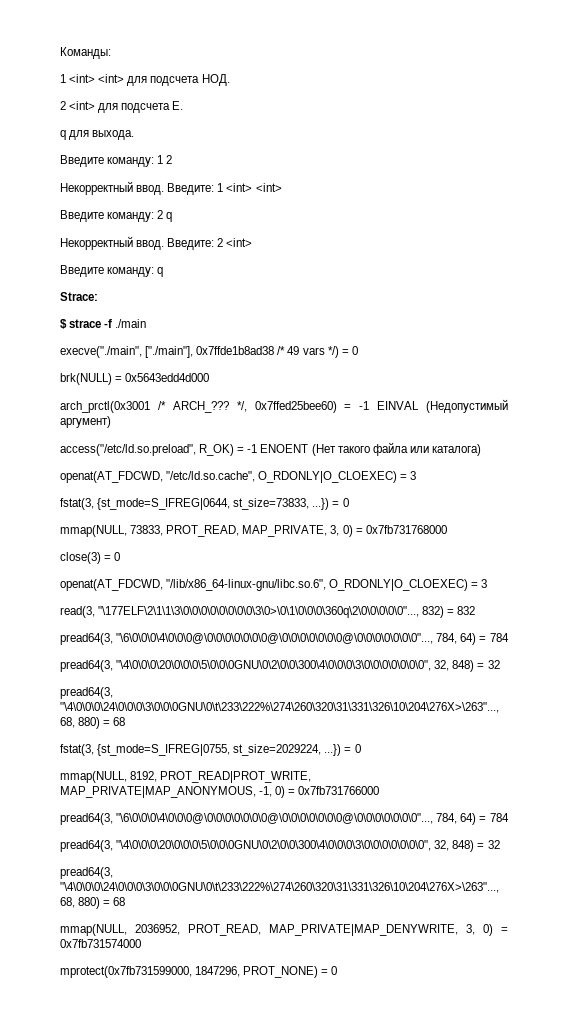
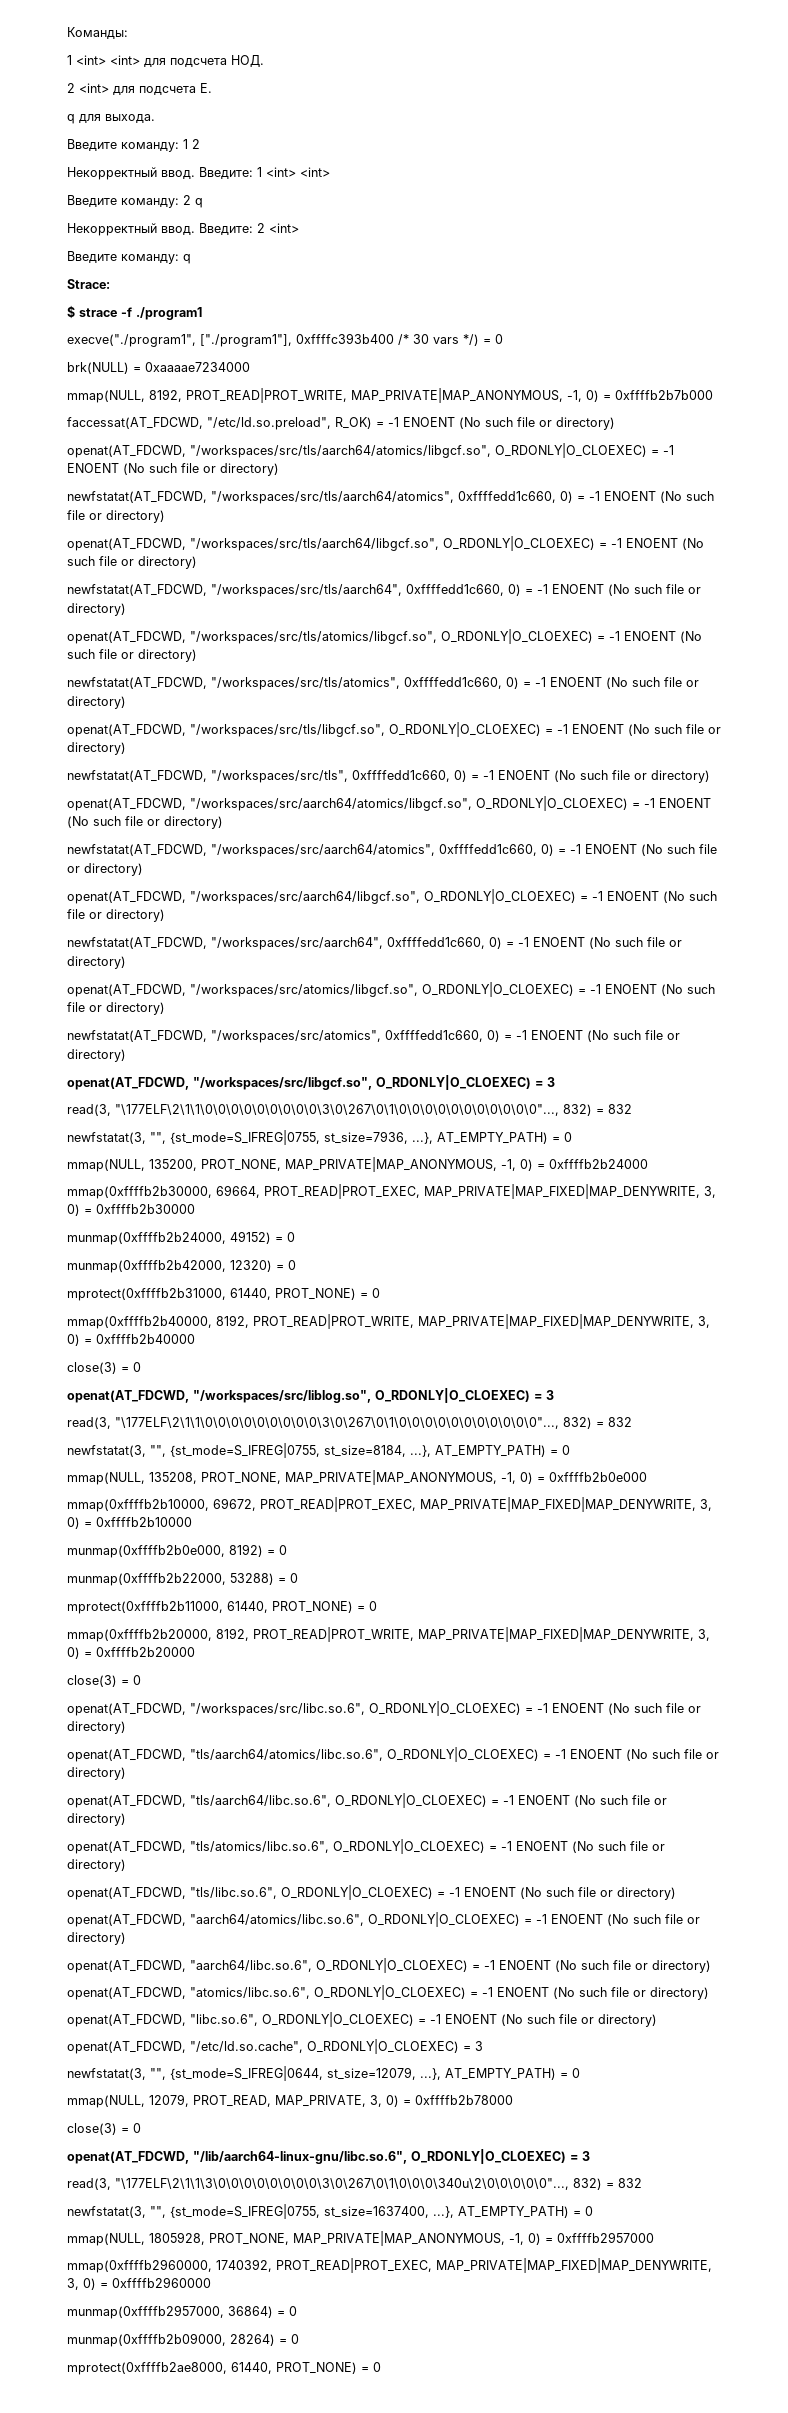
- $ strace -f ./main
- execve("./main", ["./main"], 0x7ffde1b8ad38 /* 49 vars */) = 0
+ $ strace -f ./program1
+ execve("./program1", ["./program1"], 0xffffc393b400 /* 30 vars */) = 0
- brk(NULL) = 0x5643edd4d000
- arch_prctl(0x3001 /* ARCH_??? */, 0x7ffed25bee60) = -1 EINVAL (Недопустимый аргумент)
- access("/etc/ld.so.preload", R_OK) = -1 ENOENT (Нет такого файла или каталога)
- openat(AT_FDCWD, "/etc/ld.so.cache", O_RDONLY|O_CLOEXEC) = 3
- fstat(3, {st_mode=S_IFREG|0644, st_size=73833, ...}) = 0
- mmap(NULL, 73833, PROT_READ, MAP_PRIVATE, 3, 0) = 0x7fb731768000
- close(3) = 0
- openat(AT_FDCWD, "/lib/x86_64-linux-gnu/libc.so.6", O_RDONLY|O_CLOEXEC) = 3
- read(3, "\177ELF\2\1\1\3\0\0\0\0\0\0\0\0\3\0>\0\1\0\0\0\360q\2\0\0\0\0\0"..., 832) = 832
- pread64(3, "\6\0\0\0\4\0\0\0@\0\0\0\0\0\0\0@\0\0\0\0\0\0\0@\0\0\0\0\0\0\0"..., 784, 64) = 784
- pread64(3, "\4\0\0\0\20\0\0\0\5\0\0\0GNU\0\2\0\0\300\4\0\0\0\3\0\0\0\0\0\0\0", 32, 848) = 32
- pread64(3, "\4\0\0\0\24\0\0\0\3\0\0\0GNU\0\t\233\222%\274\260\320\31\331\326\10\204\276X>\263"..., 68, 880) = 68
- fstat(3, {st_mode=S_IFREG|0755, st_size=2029224, ...}) = 0
+ brk(NULL) = 0xaaaae7234000
- mmap(NULL, 8192, PROT_READ|PROT_WRITE, MAP_PRIVATE|MAP_ANONYMOUS, -1, 0) = 0x7fb731766000
- pread64(3, "\6\0\0\0\4\0\0\0@\0\0\0\0\0\0\0@\0\0\0\0\0\0\0@\0\0\0\0\0\0\0"..., 784, 64) = 784
- pread64(3, "\4\0\0\0\20\0\0\0\5\0\0\0GNU\0\2\0\0\300\4\0\0\0\3\0\0\0\0\0\0\0", 32, 848) = 32
- pread64(3, "\4\0\0\0\24\0\0\0\3\0\0\0GNU\0\t\233\222%\274\260\320\31\331\326\10\204\276X>\263"..., 68, 880) = 68
- mmap(NULL, 2036952, PROT_READ, MAP_PRIVATE|MAP_DENYWRITE, 3, 0) = 0x7fb731574000
- mprotect(0x7fb731599000, 1847296, PROT_NONE) = 0
+ mmap(NULL, 8192, PROT_READ|PROT_WRITE, MAP_PRIVATE|MAP_ANONYMOUS, -1, 0) = 0xffffb2b7b000
+ faccessat(AT_FDCWD, "/etc/ld.so.preload", R_OK) = -1 ENOENT (No such file or directory)
+ openat(AT_FDCWD, "/workspaces/src/tls/aarch64/atomics/libgcf.so", O_RDONLY|O_CLOEXEC) = -1 ENOENT (No such file or directory)
+ newfstatat(AT_FDCWD, "/workspaces/src/tls/aarch64/atomics", 0xffffedd1c660, 0) = -1 ENOENT (No such file or directory)
+ openat(AT_FDCWD, "/workspaces/src/tls/aarch64/libgcf.so", O_RDONLY|O_CLOEXEC) = -1 ENOENT (No such file or directory)
+ newfstatat(AT_FDCWD, "/workspaces/src/tls/aarch64", 0xffffedd1c660, 0) = -1 ENOENT (No such file or directory)
+ openat(AT_FDCWD, "/workspaces/src/tls/atomics/libgcf.so", O_RDONLY|O_CLOEXEC) = -1 ENOENT (No such file or directory)
+ newfstatat(AT_FDCWD, "/workspaces/src/tls/atomics", 0xffffedd1c660, 0) = -1 ENOENT (No such file or directory)
+ openat(AT_FDCWD, "/workspaces/src/tls/libgcf.so", O_RDONLY|O_CLOEXEC) = -1 ENOENT (No such file or directory)
+ newfstatat(AT_FDCWD, "/workspaces/src/tls", 0xffffedd1c660, 0) = -1 ENOENT (No such file or directory)
+ openat(AT_FDCWD, "/workspaces/src/aarch64/atomics/libgcf.so", O_RDONLY|O_CLOEXEC) = -1 ENOENT (No such file or directory)
+ newfstatat(AT_FDCWD, "/workspaces/src/aarch64/atomics", 0xffffedd1c660, 0) = -1 ENOENT (No such file or directory)
+ openat(AT_FDCWD, "/workspaces/src/aarch64/libgcf.so", O_RDONLY|O_CLOEXEC) = -1 ENOENT (No such file or directory)
+ newfstatat(AT_FDCWD, "/workspaces/src/aarch64", 0xffffedd1c660, 0) = -1 ENOENT (No such file or directory)
+ openat(AT_FDCWD, "/workspaces/src/atomics/libgcf.so", O_RDONLY|O_CLOEXEC) = -1 ENOENT (No such file or directory)
+ newfstatat(AT_FDCWD, "/workspaces/src/atomics", 0xffffedd1c660, 0) = -1 ENOENT (No such file or directory)
+ openat(AT_FDCWD, "/workspaces/src/libgcf.so", O_RDONLY|O_CLOEXEC) = 3
+ read(3, "\177ELF\2\1\1\0\0\0\0\0\0\0\0\0\3\0\267\0\1\0\0\0\0\0\0\0\0\0\0\0"..., 832) = 832
+ newfstatat(3, "", {st_mode=S_IFREG|0755, st_size=7936, ...}, AT_EMPTY_PATH) = 0
+ mmap(NULL, 135200, PROT_NONE, MAP_PRIVATE|MAP_ANONYMOUS, -1, 0) = 0xffffb2b24000
+ mmap(0xffffb2b30000, 69664, PROT_READ|PROT_EXEC, MAP_PRIVATE|MAP_FIXED|MAP_DENYWRITE, 3, 0) = 0xffffb2b30000
+ munmap(0xffffb2b24000, 49152) = 0
+ munmap(0xffffb2b42000, 12320) = 0
+ mprotect(0xffffb2b31000, 61440, PROT_NONE) = 0
+ mmap(0xffffb2b40000, 8192, PROT_READ|PROT_WRITE, MAP_PRIVATE|MAP_FIXED|MAP_DENYWRITE, 3, 0) = 0xffffb2b40000
+ close(3) = 0
+ openat(AT_FDCWD, "/workspaces/src/liblog.so", O_RDONLY|O_CLOEXEC) = 3
+ read(3, "\177ELF\2\1\1\0\0\0\0\0\0\0\0\0\3\0\267\0\1\0\0\0\0\0\0\0\0\0\0\0"..., 832) = 832
+ newfstatat(3, "", {st_mode=S_IFREG|0755, st_size=8184, ...}, AT_EMPTY_PATH) = 0
+ mmap(NULL, 135208, PROT_NONE, MAP_PRIVATE|MAP_ANONYMOUS, -1, 0) = 0xffffb2b0e000
+ mmap(0xffffb2b10000, 69672, PROT_READ|PROT_EXEC, MAP_PRIVATE|MAP_FIXED|MAP_DENYWRITE, 3, 0) = 0xffffb2b10000
+ munmap(0xffffb2b0e000, 8192) = 0
+ munmap(0xffffb2b22000, 53288) = 0
+ mprotect(0xffffb2b11000, 61440, PROT_NONE) = 0
+ mmap(0xffffb2b20000, 8192, PROT_READ|PROT_WRITE, MAP_PRIVATE|MAP_FIXED|MAP_DENYWRITE, 3, 0) = 0xffffb2b20000
+ close(3) = 0
+ openat(AT_FDCWD, "/workspaces/src/libc.so.6", O_RDONLY|O_CLOEXEC) = -1 ENOENT (No such file or directory)
+ openat(AT_FDCWD, "tls/aarch64/atomics/libc.so.6", O_RDONLY|O_CLOEXEC) = -1 ENOENT (No such file or directory)
+ openat(AT_FDCWD, "tls/aarch64/libc.so.6", O_RDONLY|O_CLOEXEC) = -1 ENOENT (No such file or directory)
+ openat(AT_FDCWD, "tls/atomics/libc.so.6", O_RDONLY|O_CLOEXEC) = -1 ENOENT (No such file or directory)
+ openat(AT_FDCWD, "tls/libc.so.6", O_RDONLY|O_CLOEXEC) = -1 ENOENT (No such file or directory)
+ openat(AT_FDCWD, "aarch64/atomics/libc.so.6", O_RDONLY|O_CLOEXEC) = -1 ENOENT (No such file or directory)
+ openat(AT_FDCWD, "aarch64/libc.so.6", O_RDONLY|O_CLOEXEC) = -1 ENOENT (No such file or directory)
+ openat(AT_FDCWD, "atomics/libc.so.6", O_RDONLY|O_CLOEXEC) = -1 ENOENT (No such file or directory)
+ openat(AT_FDCWD, "libc.so.6", O_RDONLY|O_CLOEXEC) = -1 ENOENT (No such file or directory)
+ openat(AT_FDCWD, "/etc/ld.so.cache", O_RDONLY|O_CLOEXEC) = 3
+ newfstatat(3, "", {st_mode=S_IFREG|0644, st_size=12079, ...}, AT_EMPTY_PATH) = 0
+ mmap(NULL, 12079, PROT_READ, MAP_PRIVATE, 3, 0) = 0xffffb2b78000
+ close(3) = 0
+ openat(AT_FDCWD, "/lib/aarch64-linux-gnu/libc.so.6", O_RDONLY|O_CLOEXEC) = 3
+ read(3, "\177ELF\2\1\1\3\0\0\0\0\0\0\0\0\3\0\267\0\1\0\0\0\340u\2\0\0\0\0\0"..., 832) = 832
+ newfstatat(3, "", {st_mode=S_IFREG|0755, st_size=1637400, ...}, AT_EMPTY_PATH) = 0
+ mmap(NULL, 1805928, PROT_NONE, MAP_PRIVATE|MAP_ANONYMOUS, -1, 0) = 0xffffb2957000
+ mmap(0xffffb2960000, 1740392, PROT_READ|PROT_EXEC, MAP_PRIVATE|MAP_FIXED|MAP_DENYWRITE, 3, 0) = 0xffffb2960000
+ munmap(0xffffb2957000, 36864) = 0
+ munmap(0xffffb2b09000, 28264) = 0
+ mprotect(0xffffb2ae8000, 61440, PROT_NONE) = 0

